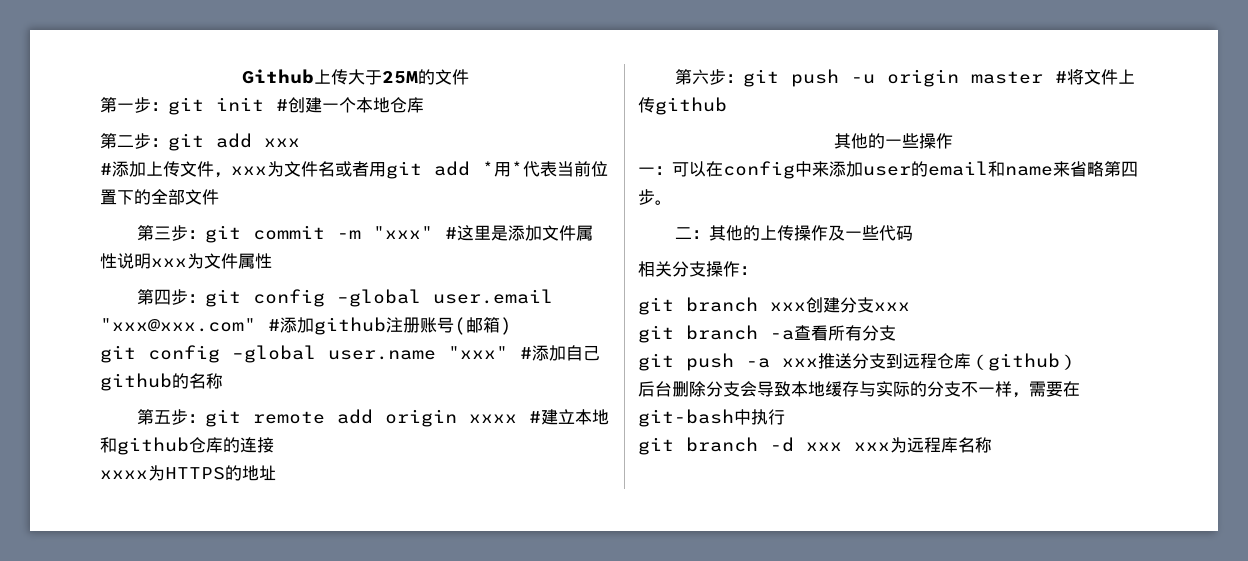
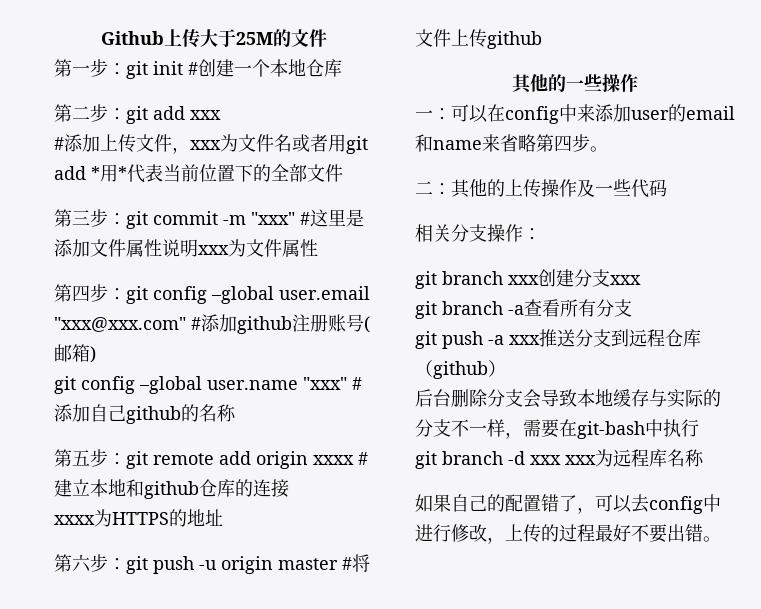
+ 如果自己的配置错了，可以去config中进行修改，上传的过程最好不要出错。

